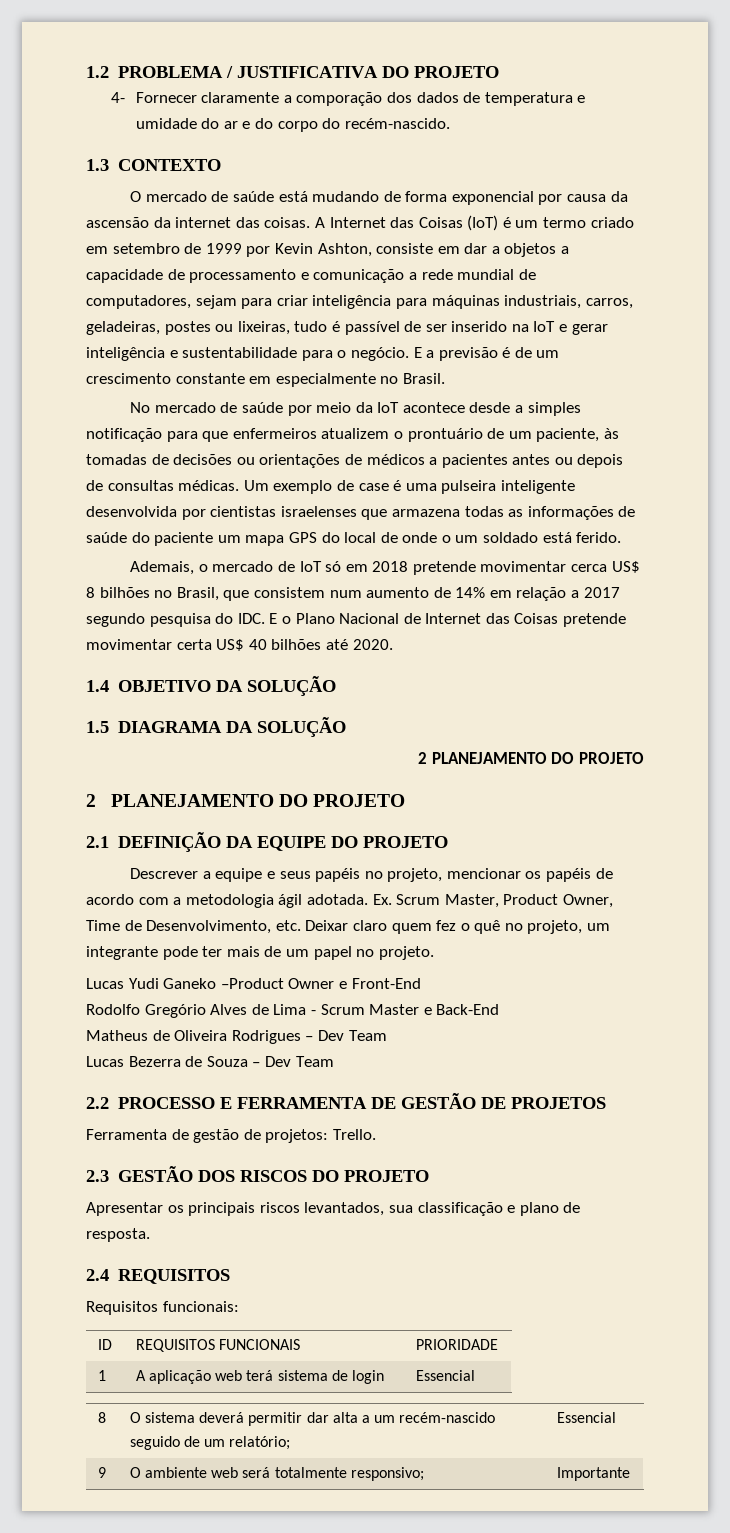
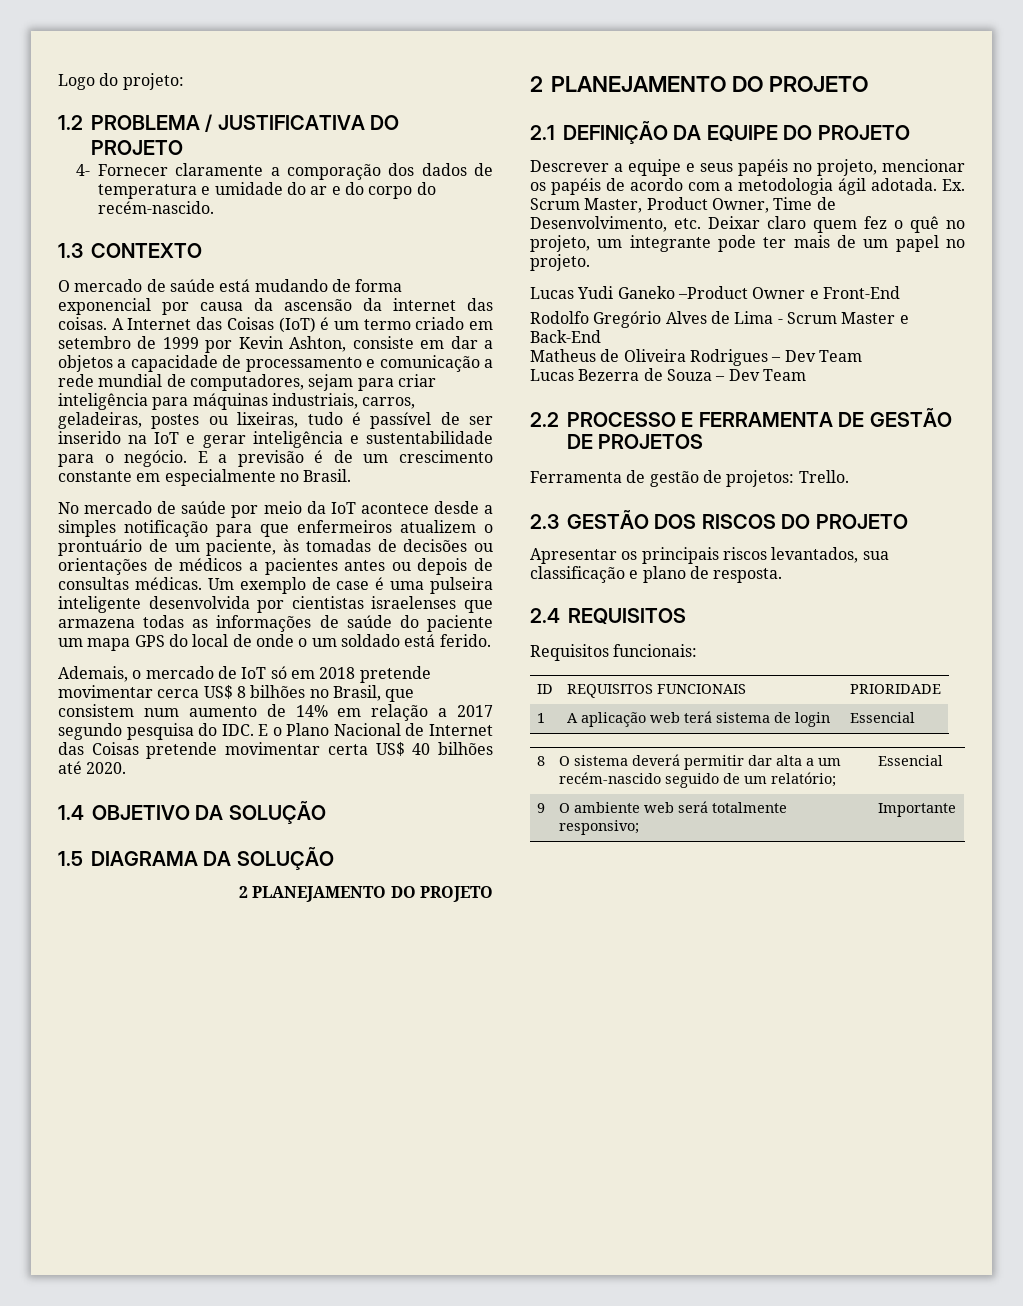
+ Logo do projeto:

